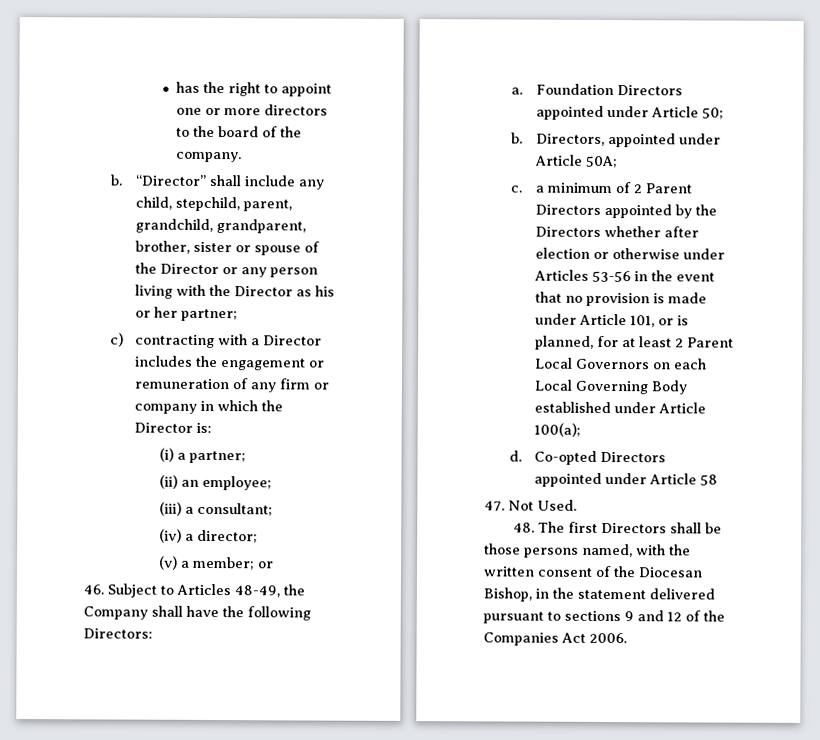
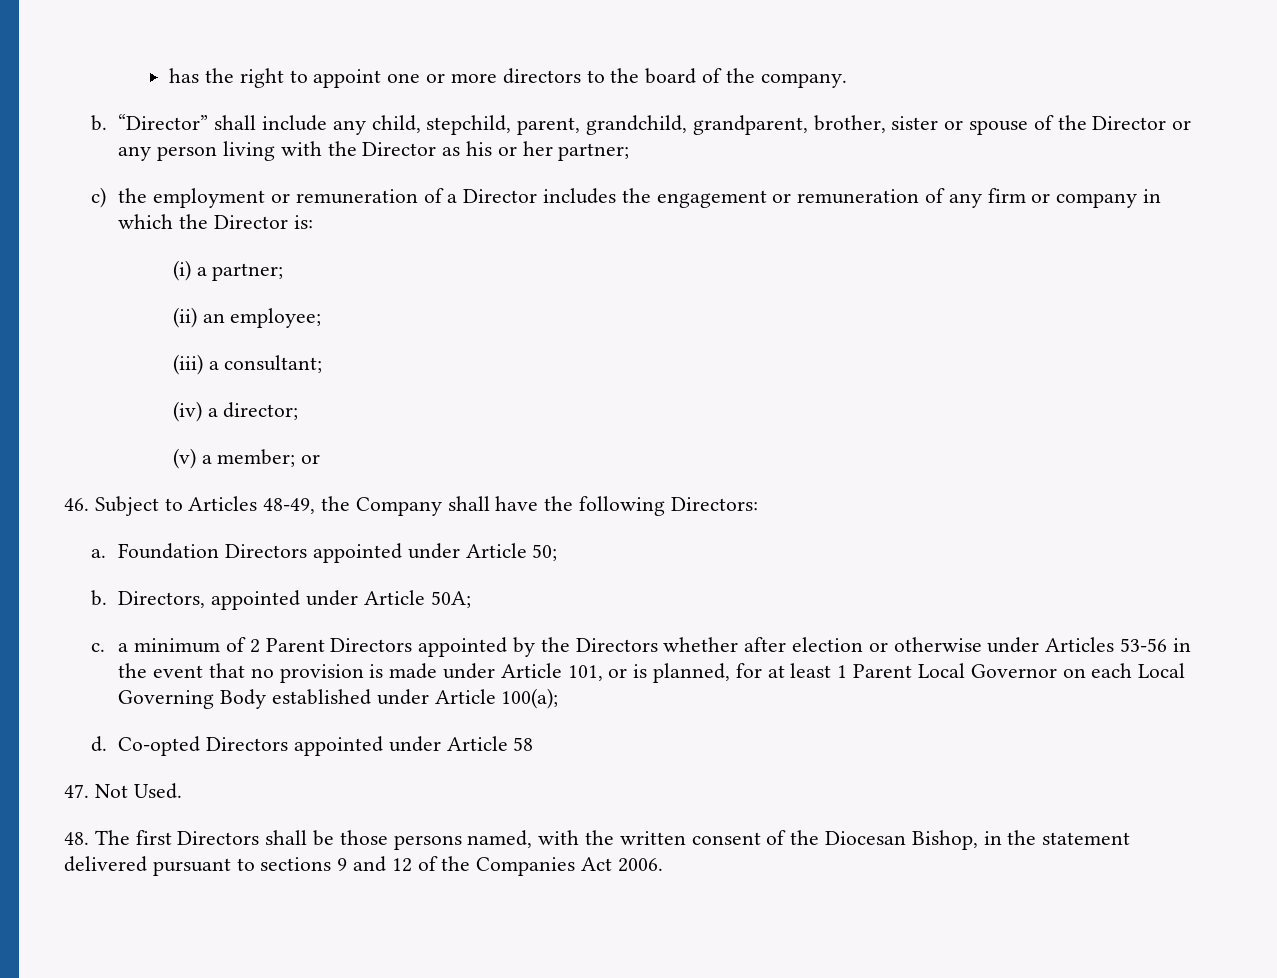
- c) contracting with a Director includes the engagement or remuneration of any firm or company in which the Director is:
+ c) the employment or remuneration of a Director includes the engagement or remuneration of any firm or company in which the Director is:
- c. a minimum of 2 Parent Directors appointed by the Directors whether after election or otherwise under Articles 53-56 in the event that no provision is made under Article 101, or is planned, for at least 2 Parent Local Governors on each Local Governing Body established under Article 100(a);
+ c. a minimum of 2 Parent Directors appointed by the Directors whether after election or otherwise under Articles 53-56 in the event that no provision is made under Article 101, or is planned, for at least 1 Parent Local Governor on each Local Governing Body established under Article 100(a);

